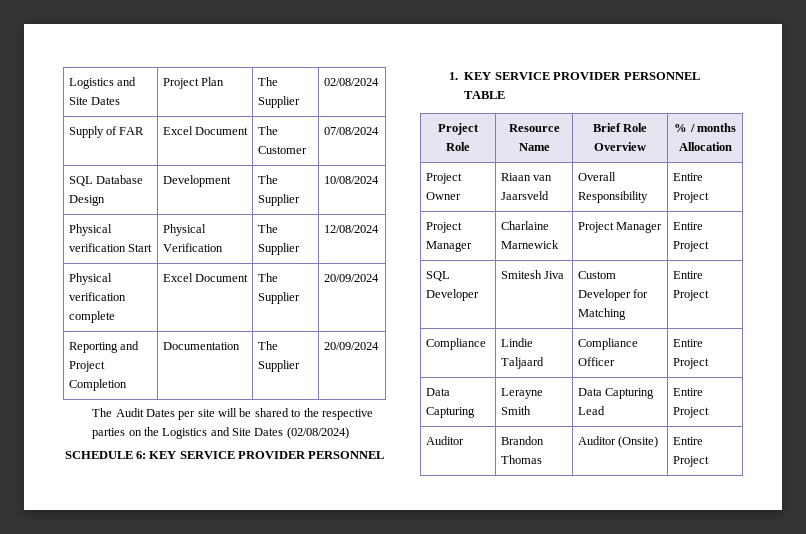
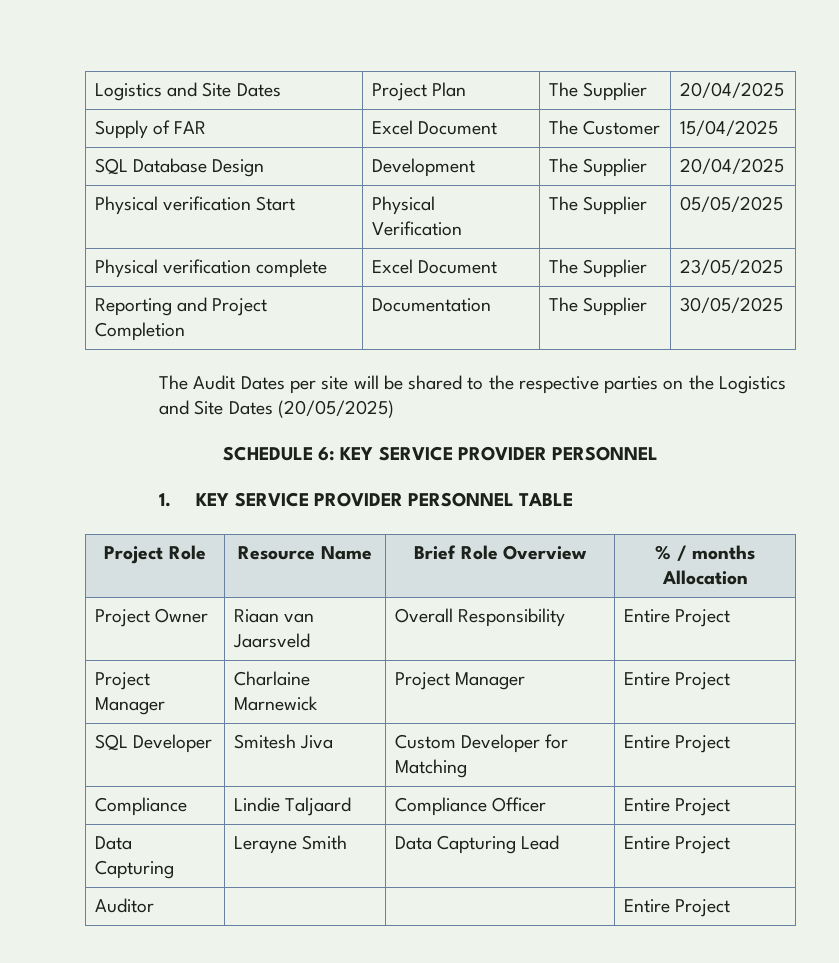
- Logistics and Site Dates | Project Plan | The Supplier | 02/08/2024
+ Logistics and Site Dates | Project Plan | The Supplier | 20/04/2025
- Supply of FAR | Excel Document | The Customer | 07/08/2024
+ Supply of FAR | Excel Document | The Customer | 15/04/2025
- SQL Database Design | Development | The Supplier | 10/08/2024
+ SQL Database Design | Development | The Supplier | 20/04/2025
- Physical verification Start | Physical Verification | The Supplier | 12/08/2024
+ Physical verification Start | Physical Verification | The Supplier | 05/05/2025
- Physical verification complete | Excel Document | The Supplier | 20/09/2024
+ Physical verification complete | Excel Document | The Supplier | 23/05/2025
- Reporting and Project Completion | Documentation | The Supplier | 20/09/2024
+ Reporting and Project Completion | Documentation | The Supplier | 30/05/2025
- The Audit Dates per site will be shared to the respective parties on the Logistics and Site Dates (02/08/2024)
+ The Audit Dates per site will be shared to the respective parties on the Logistics and Site Dates (20/05/2025)
- Auditor | Brandon Thomas | Auditor (Onsite) | Entire Project
+ Auditor | | | Entire Project

